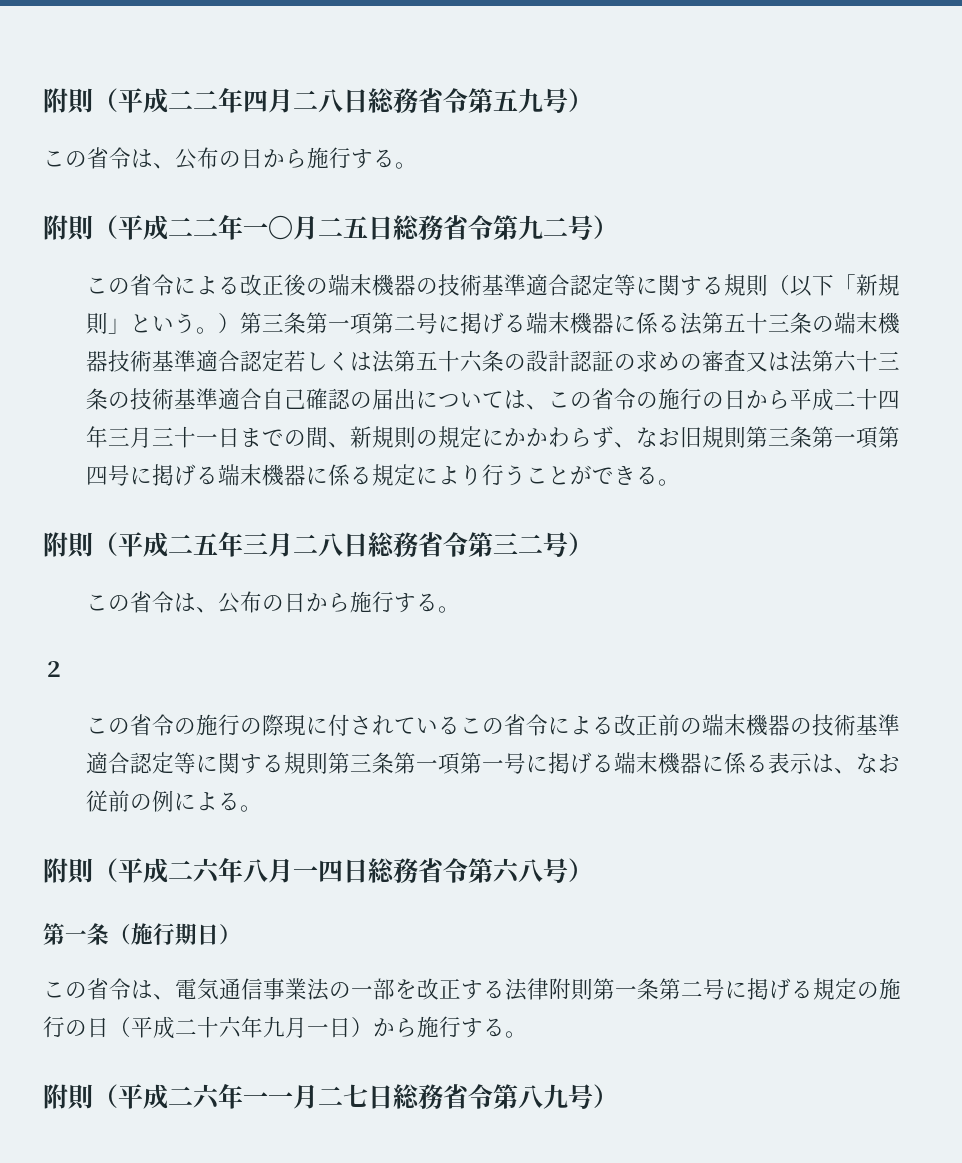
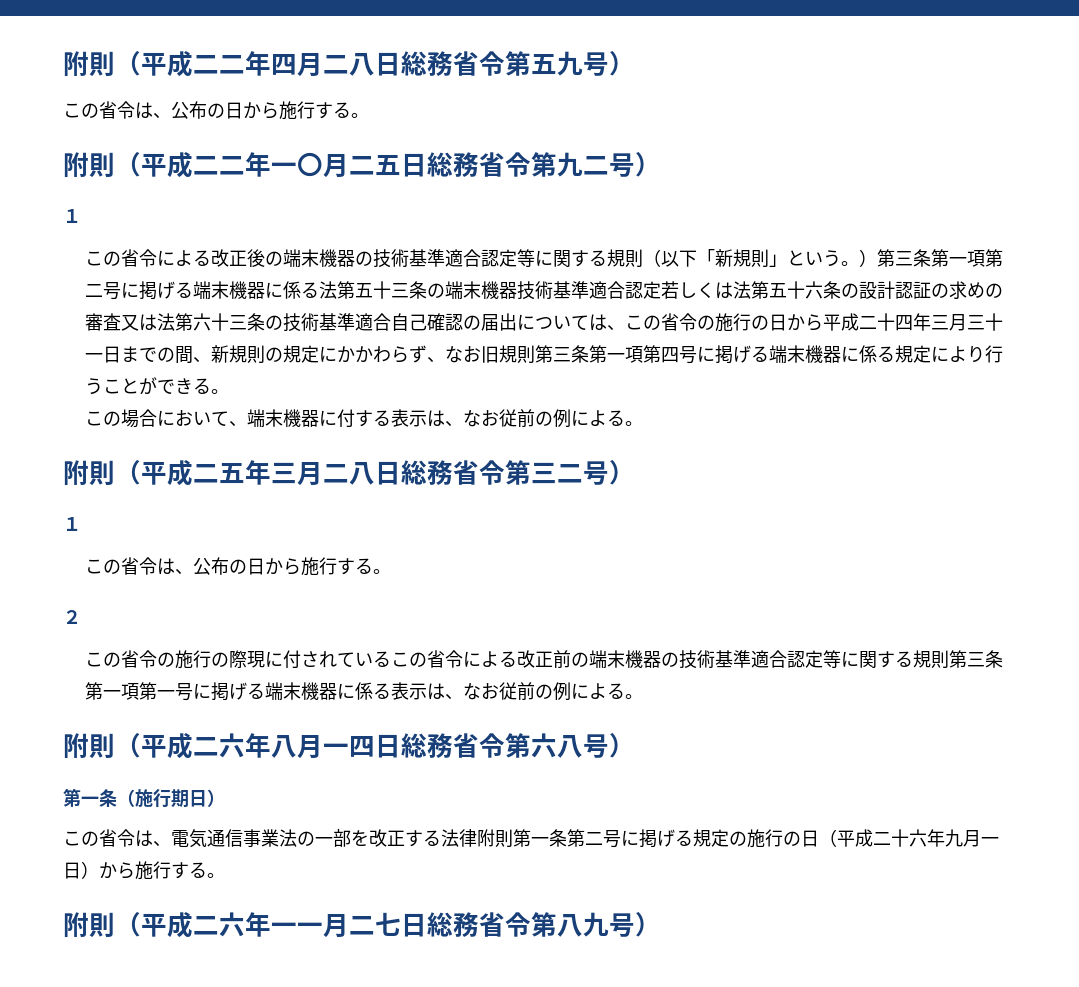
  附則（平成二二年一〇月二五日総務省令第九二号）
+ １
+ この場合において、端末機器に付する表示は、なお従前の例による。
  附則（平成二五年三月二八日総務省令第三二号）
+ １

